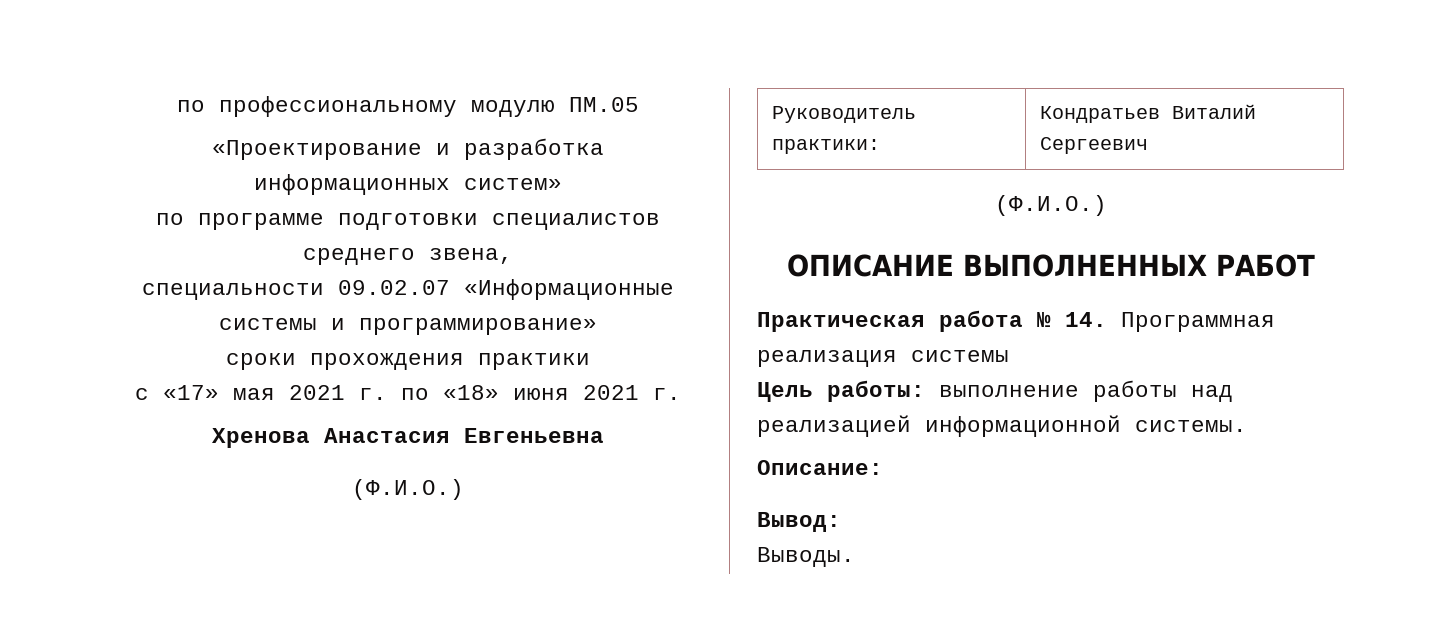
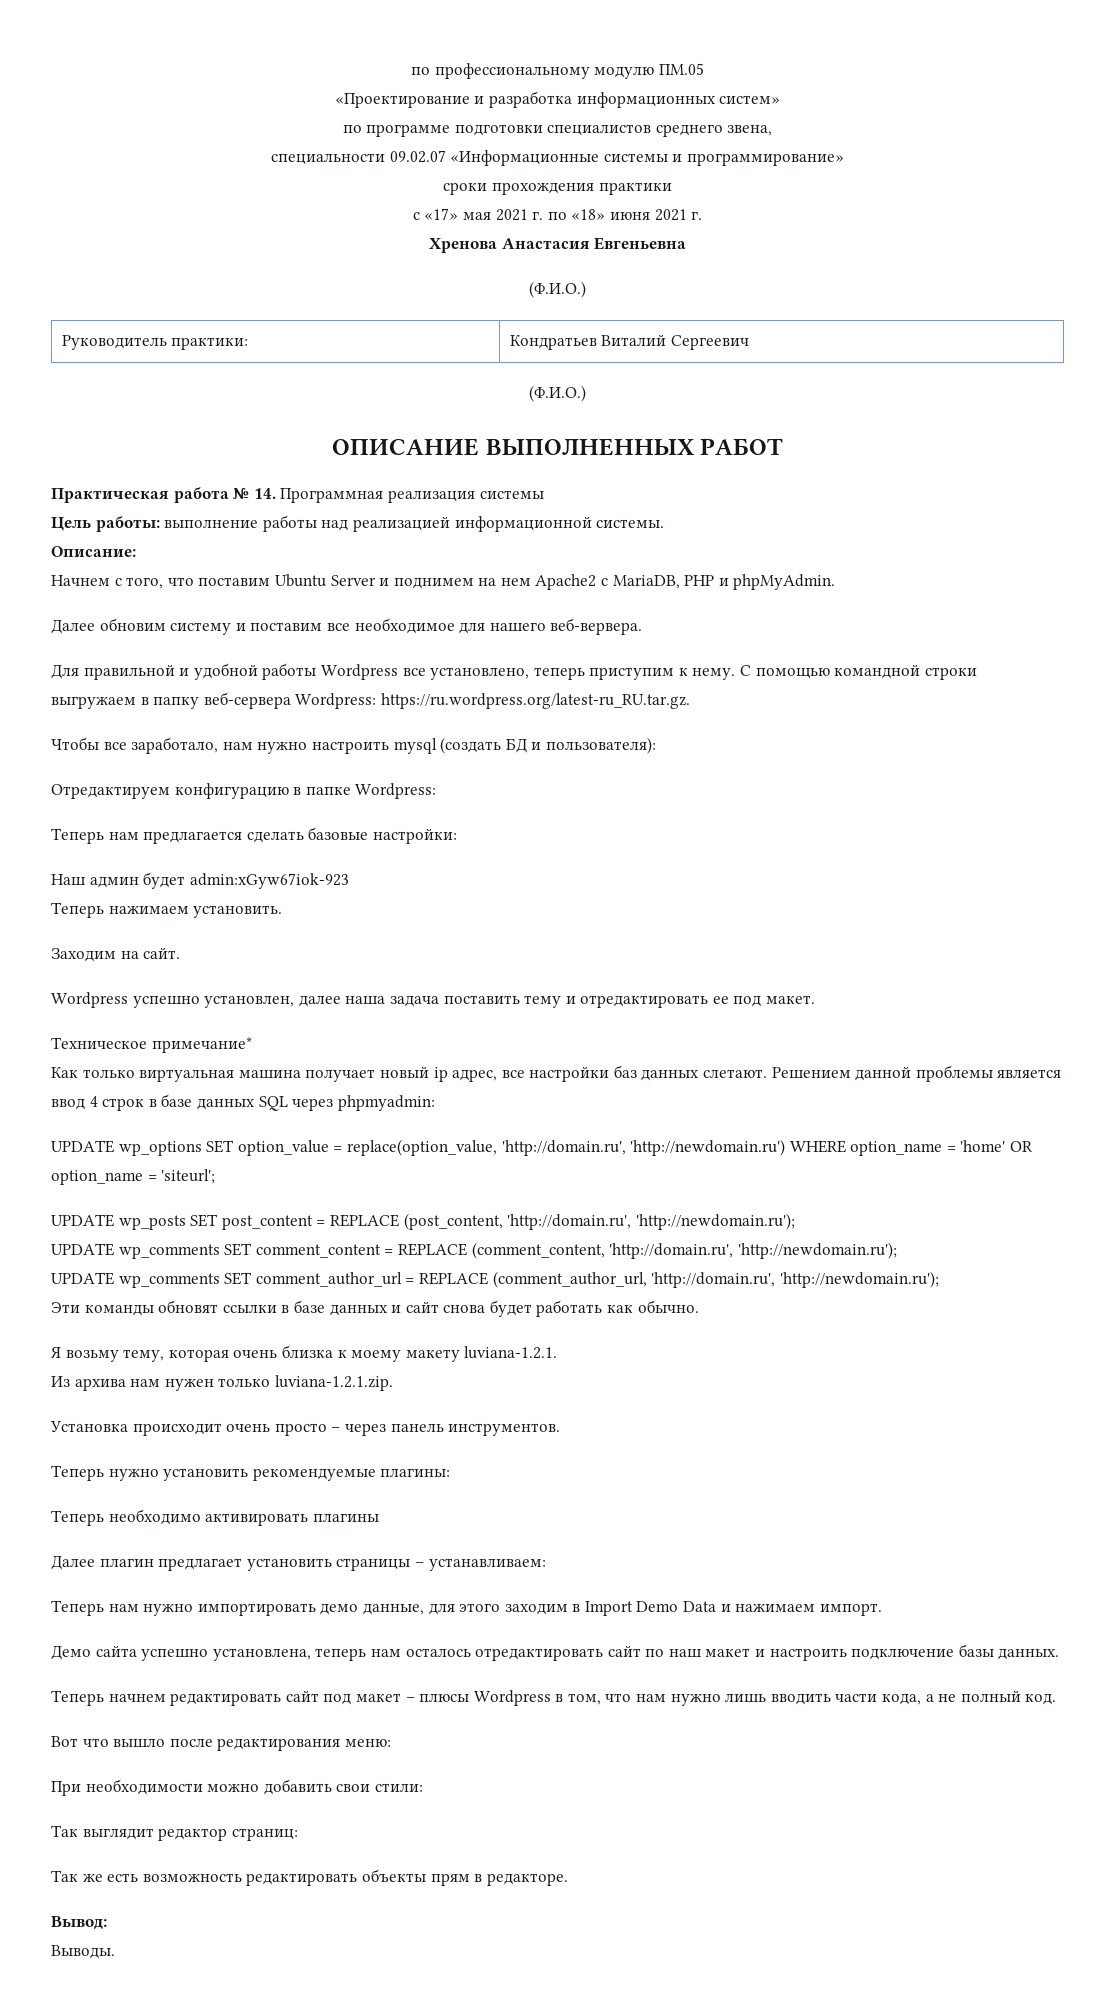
+ Начнем с того, что поставим Ubuntu Server и поднимем на нем Apache2 с MariaDB, PHP и phpMyAdmin.
+ Далее обновим систему и поставим все необходимое для нашего веб-вервера.
+ Для правильной и удобной работы Wordpress все установлено, теперь приступим к нему. С помощью командной строки выгружаем в папку веб-сервера Wordpress: https://ru.wordpress.org/latest-ru_RU.tar.gz.
+ Чтобы все заработало, нам нужно настроить mysql (создать БД и пользователя):
+ Отредактируем конфигурацию в папке Wordpress:
+ Теперь нам предлагается сделать базовые настройки:
+ Наш админ будет admin:xGyw67iok-923
+ Теперь нажимаем установить.
+ Заходим на сайт.
+ Wordpress успешно установлен, далее наша задача поставить тему и отредактировать ее под макет.
+ Техническое примечание*
+ Как только виртуальная машина получает новый ip адрес, все настройки баз данных слетают. Решением данной проблемы является ввод 4 строк в базе данных SQL через phpmyadmin:
+ UPDATE wp_options SET option_value = replace(option_value, 'http://domain.ru', 'http://newdomain.ru') WHERE option_name = 'home' OR option_name = 'siteurl';
+ UPDATE wp_posts SET post_content = REPLACE (post_content, 'http://domаin.ru', 'http://newdomain.ru');
+ UPDATE wp_comments SET comment_content = REPLACE (comment_content, 'http://domаin.ru', 'http://newdomain.ru');
+ UPDATE wp_comments SET comment_author_url = REPLACE (comment_author_url, 'http://domаin.ru', 'http://newdomain.ru');
+ Эти команды обновят ссылки в базе данных и сайт снова будет работать как обычно.
+ Я возьму тему, которая очень близка к моему макету luviana-1.2.1.
+ Из архива нам нужен только luviana-1.2.1.zip.
+ Установка происходит очень просто – через панель инструментов.
+ Теперь нужно установить рекомендуемые плагины:
+ Теперь необходимо активировать плагины
+ Далее плагин предлагает установить страницы – устанавливаем:
+ Теперь нам нужно импортировать демо данные, для этого заходим в Import Demo Data и нажимаем импорт.
+ Демо сайта успешно установлена, теперь нам осталось отредактировать сайт по наш макет и настроить подключение базы данных.
+ Теперь начнем редактировать сайт под макет – плюсы Wordpress в том, что нам нужно лишь вводить части кода, а не полный код.
+ Вот что вышло после редактирования меню:
+ При необходимости можно добавить свои стили:
+ Так выглядит редактор страниц:
+ Так же есть возможность редактировать объекты прям в редакторе.

